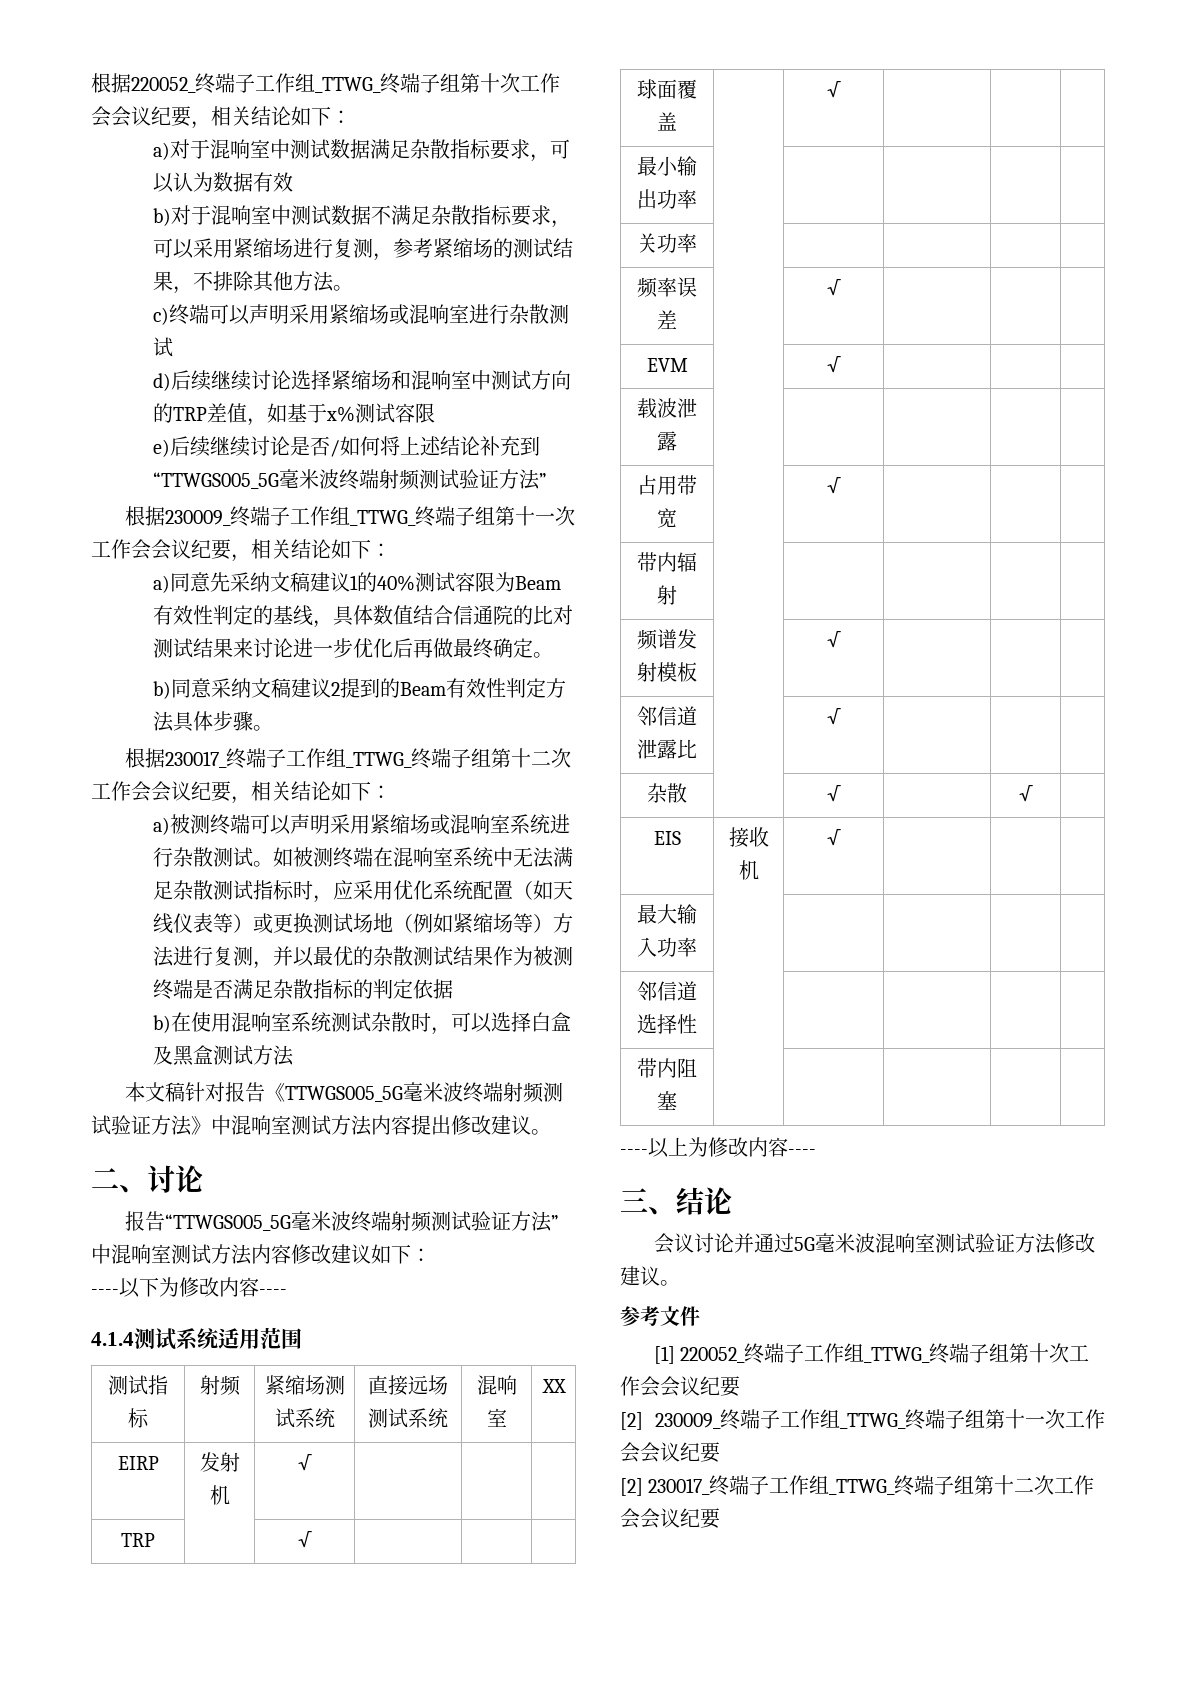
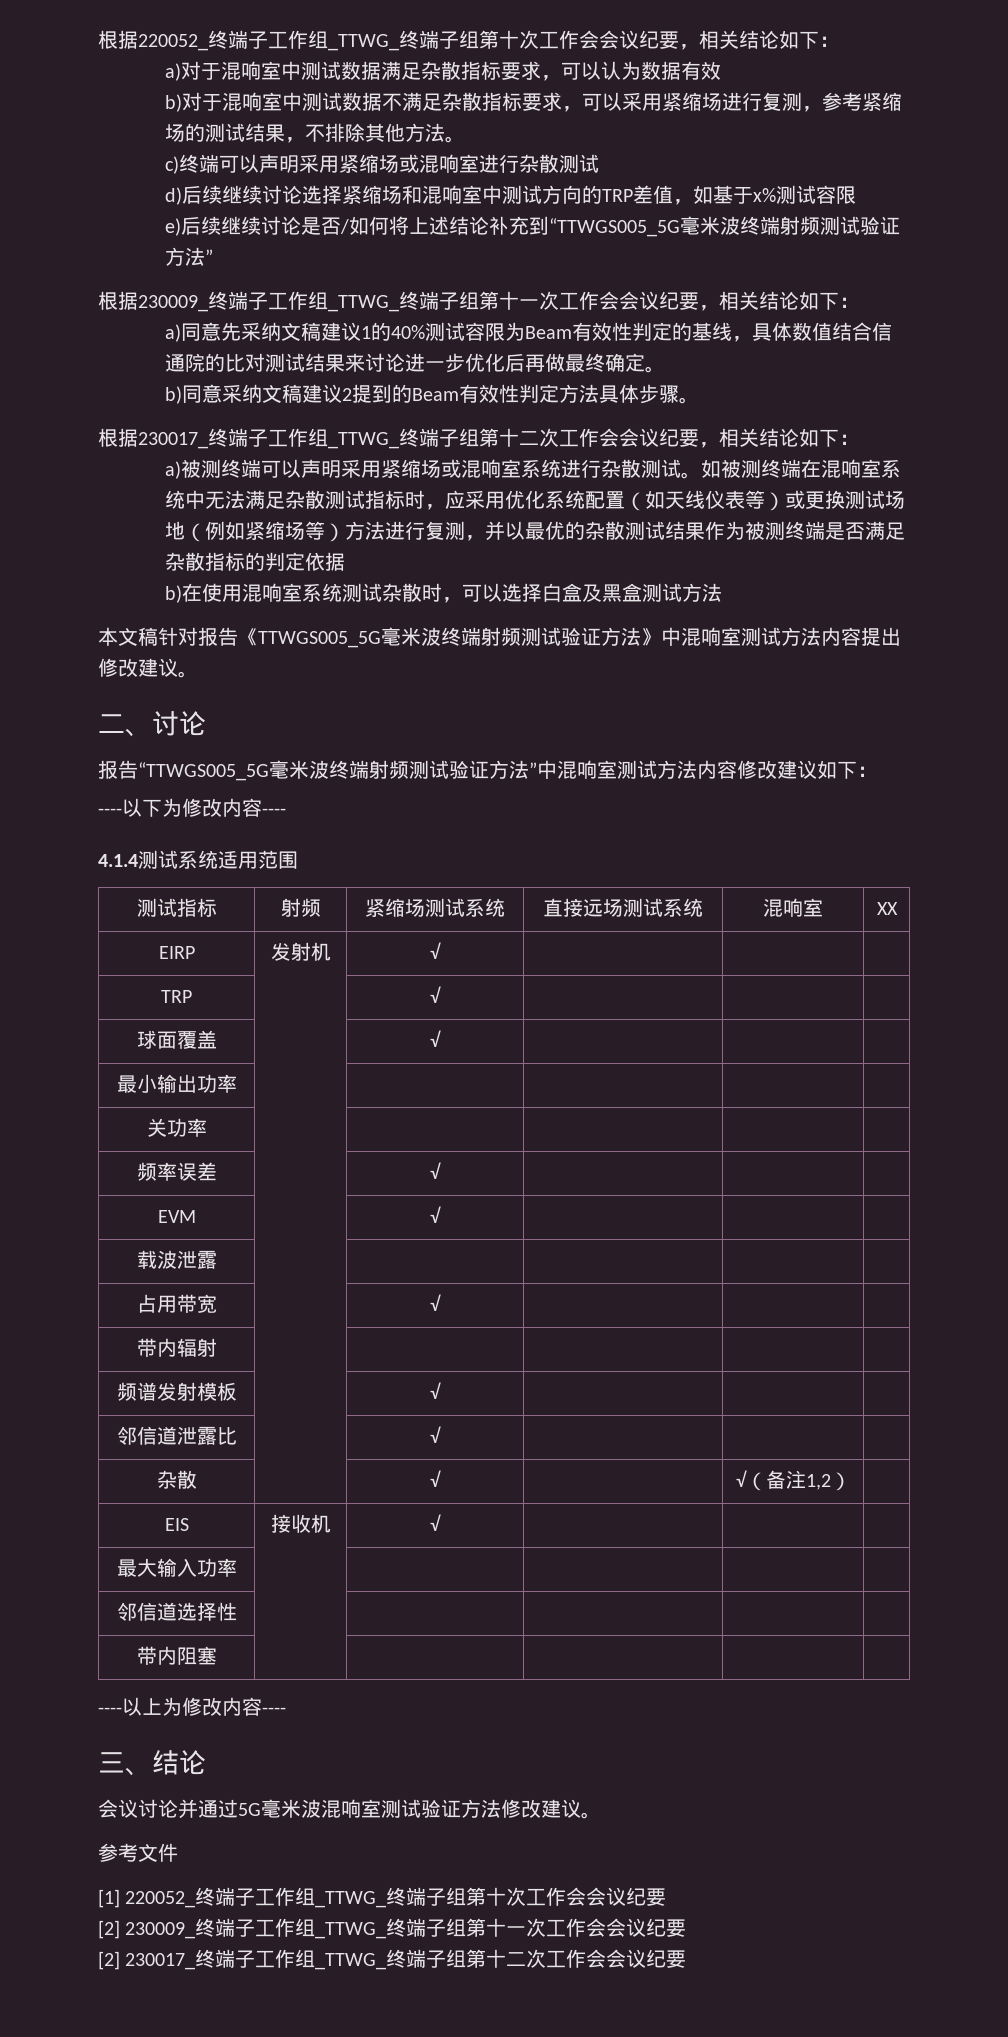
- 杂散 | | √ | | √ |
+ 杂散 | | √ | | √（备注1,2） |

